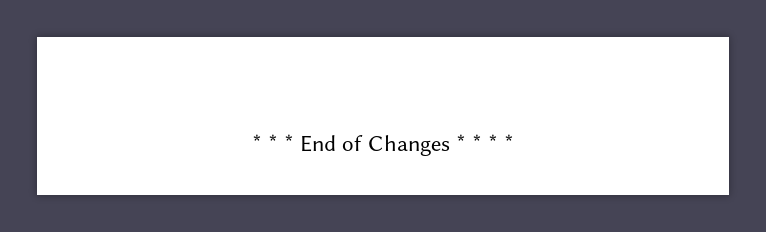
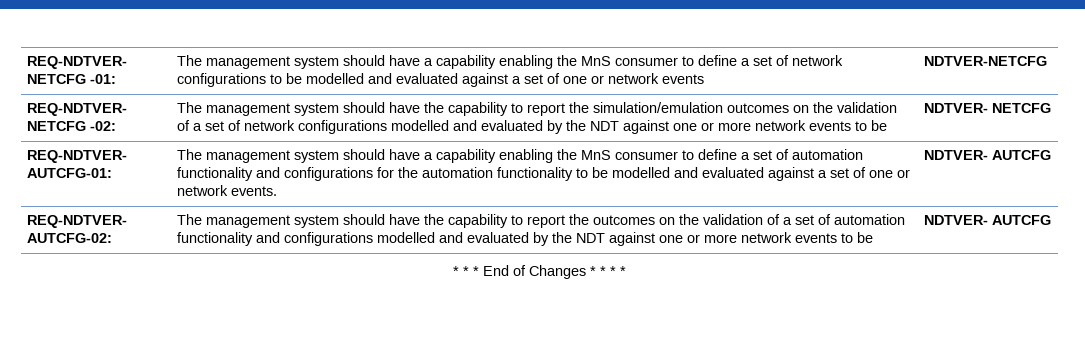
+ REQ-NDTVER- NETCFG -01: | The management system should have a capability enabling the MnS consumer to define a set of network configurations to be modelled and evaluated against a set of one or network events | NDTVER-NETCFG
+ REQ-NDTVER- NETCFG -02: | The management system should have the capability to report the simulation/emulation outcomes on the validation of a set of network configurations modelled and evaluated by the NDT against one or more network events to be | NDTVER- NETCFG
+ REQ-NDTVER- AUTCFG-01: | The management system should have a capability enabling the MnS consumer to define a set of automation functionality and configurations for the automation functionality to be modelled and evaluated against a set of one or network events. | NDTVER- AUTCFG
+ REQ-NDTVER- AUTCFG-02: | The management system should have the capability to report the outcomes on the validation of a set of automation functionality and configurations modelled and evaluated by the NDT against one or more network events to be | NDTVER- AUTCFG

